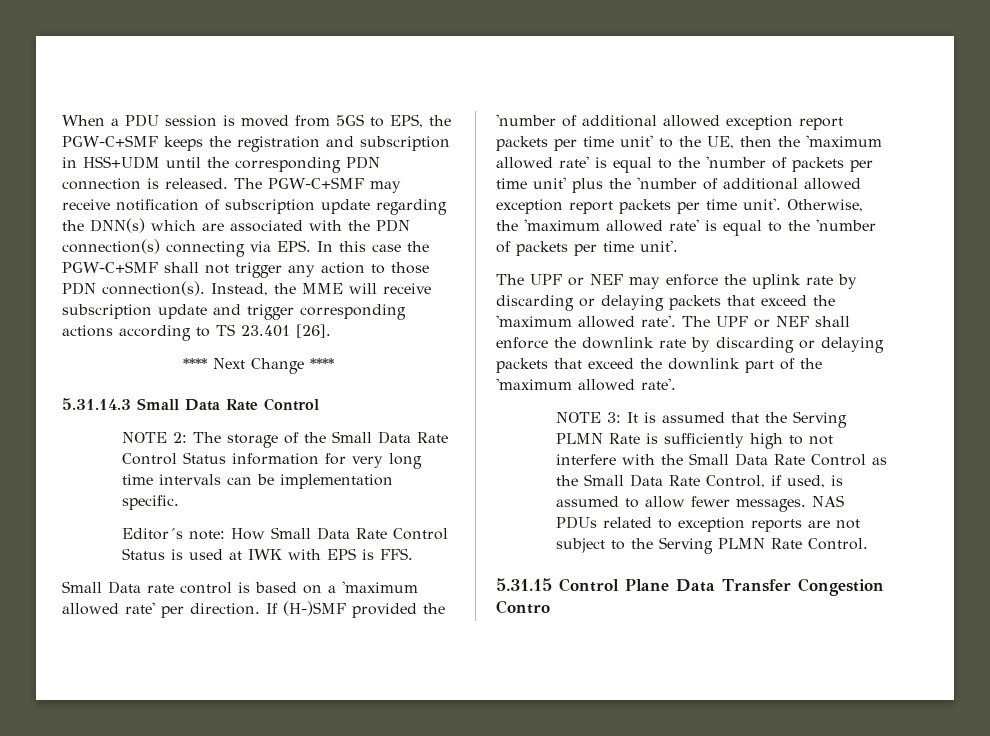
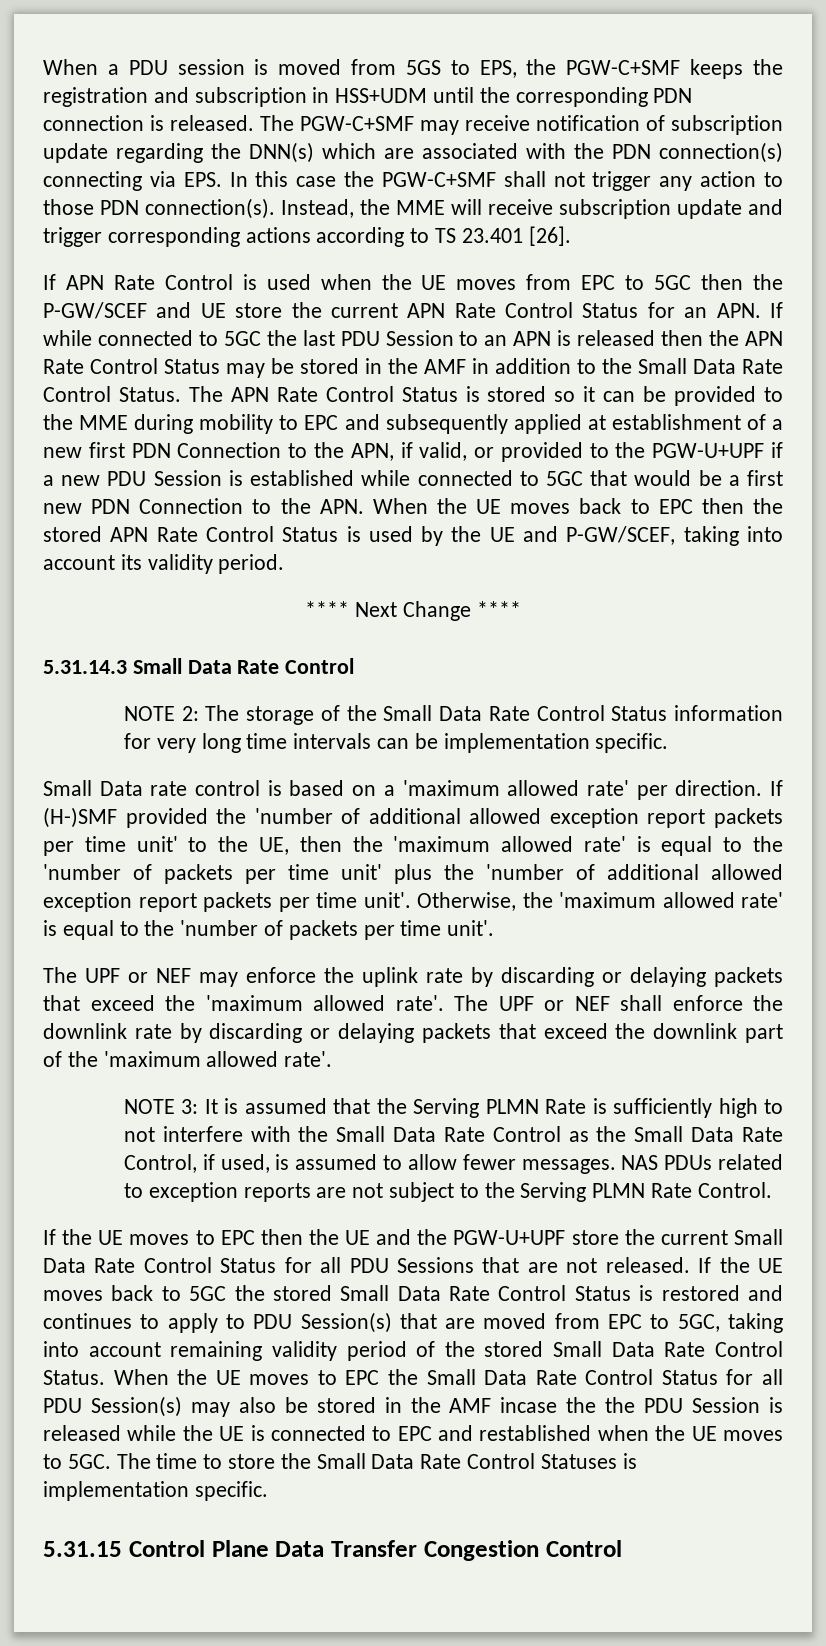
+ If APN Rate Control is used when the UE moves from EPC to 5GC then the P-GW/SCEF and UE store the current APN Rate Control Status for an APN. If while connected to 5GC the last PDU Session to an APN is released then the APN Rate Control Status may be stored in the AMF in addition to the Small Data Rate Control Status. The APN Rate Control Status is stored so it can be provided to the MME during mobility to EPC and subsequently applied at establishment of a new first PDN Connection to the APN, if valid, or provided to the PGW-U+UPF if a new PDU Session is established while connected to 5GC that would be a first new PDN Connection to the APN. When the UE moves back to EPC then the stored APN Rate Control Status is used by the UE and P-GW/SCEF, taking into account its validity period.
- Editor´s note: How Small Data Rate Control Status is used at IWK with EPS is FFS.
+ If the UE moves to EPC then the UE and the PGW-U+UPF store the current Small Data Rate Control Status for all PDU Sessions that are not released. If the UE moves back to 5GC the stored Small Data Rate Control Status is restored and continues to apply to PDU Session(s) that are moved from EPC to 5GC, taking into account remaining validity period of the stored Small Data Rate Control Status. When the UE moves to EPC the Small Data Rate Control Status for all PDU Session(s) may also be stored in the AMF incase the the PDU Session is released while the UE is connected to EPC and restablished when the UE moves to 5GC. The time to store the Small Data Rate Control Statuses is implementation specific.
- 5.31.15 Control Plane Data Transfer Congestion Contro
+ 5.31.15 Control Plane Data Transfer Congestion Control

